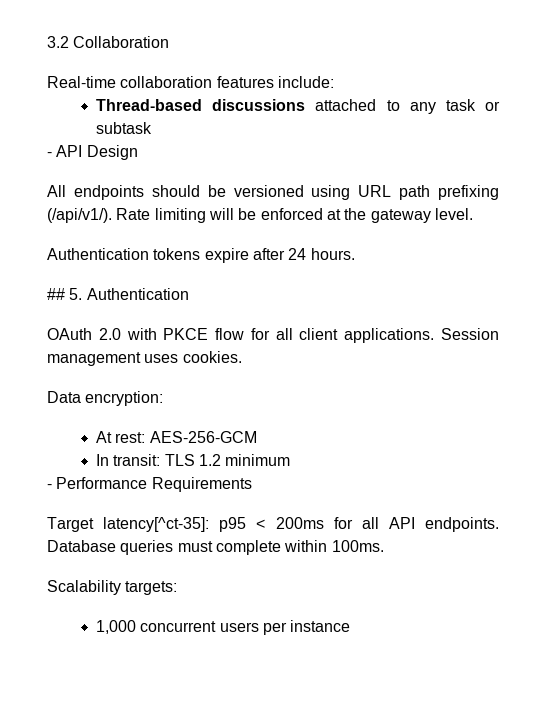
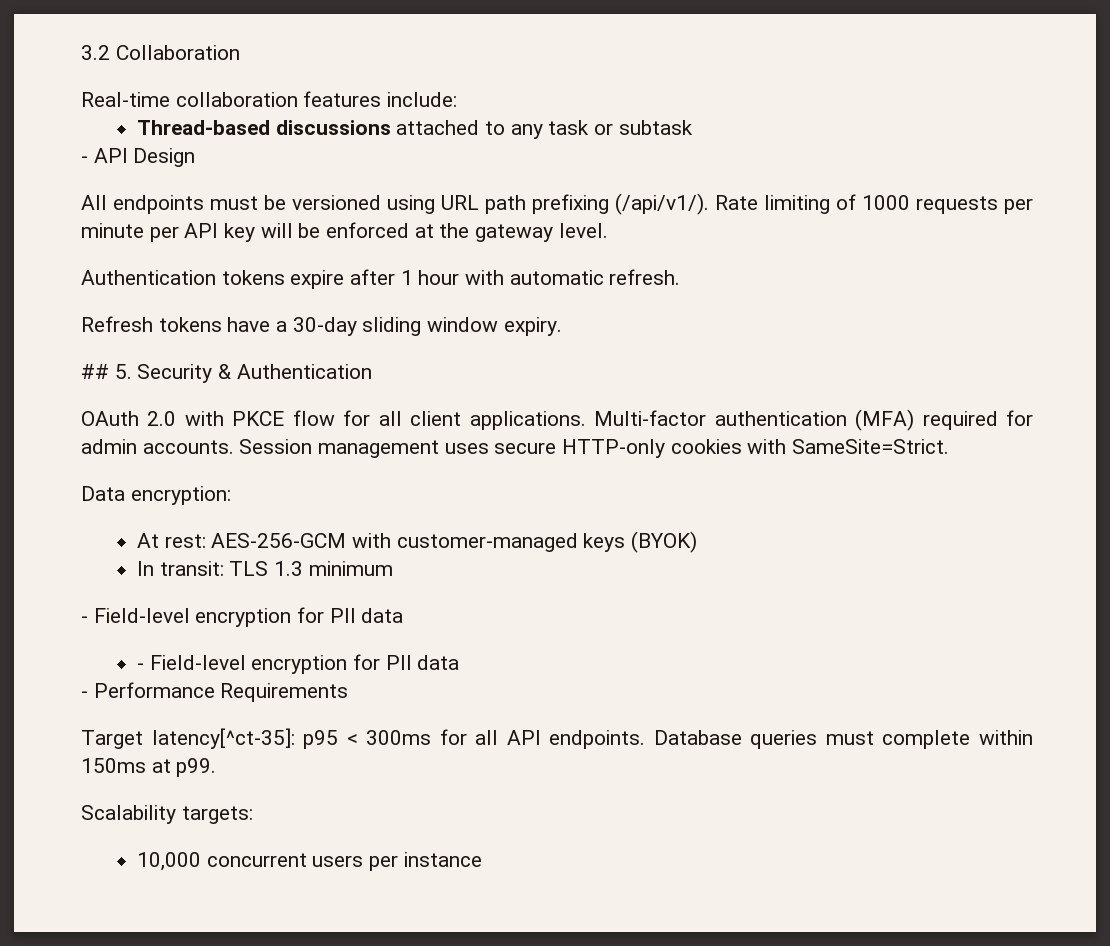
- All endpoints should be versioned using URL path prefixing (/api/v1/).
+ All endpoints must be versioned using URL path prefixing (/api/v1/).
- Rate limiting will be enforced at the gateway level.
+ Rate limiting of 1000 requests per minute per API key will be enforced at the gateway level.
- Authentication tokens expire after 24 hours.
+ Authentication tokens expire after 1 hour with automatic refresh.
+ Refresh tokens have a 30-day sliding window expiry.
- ## 5. Authentication
+ ## 5. Security & Authentication
- Session management uses cookies.
+ Multi-factor authentication (MFA) required for admin accounts. Session management uses secure HTTP-only cookies with SameSite=Strict.
- At rest: AES-256-GCM
+ At rest: AES-256-GCM with customer-managed keys (BYOK)
- In transit: TLS 1.2 minimum
+ In transit: TLS 1.3 minimum
+ - Field-level encryption for PII data
+ - Field-level encryption for PII data
- Target latency[^ct-35]: p95 < 200ms for all API endpoints.
+ Target latency[^ct-35]: p95 < 300ms for all API endpoints.
- Database queries must complete within 100ms.
+ Database queries must complete within 150ms at p99.
- 1,000 concurrent users per instance
+ 10,000 concurrent users per instance

